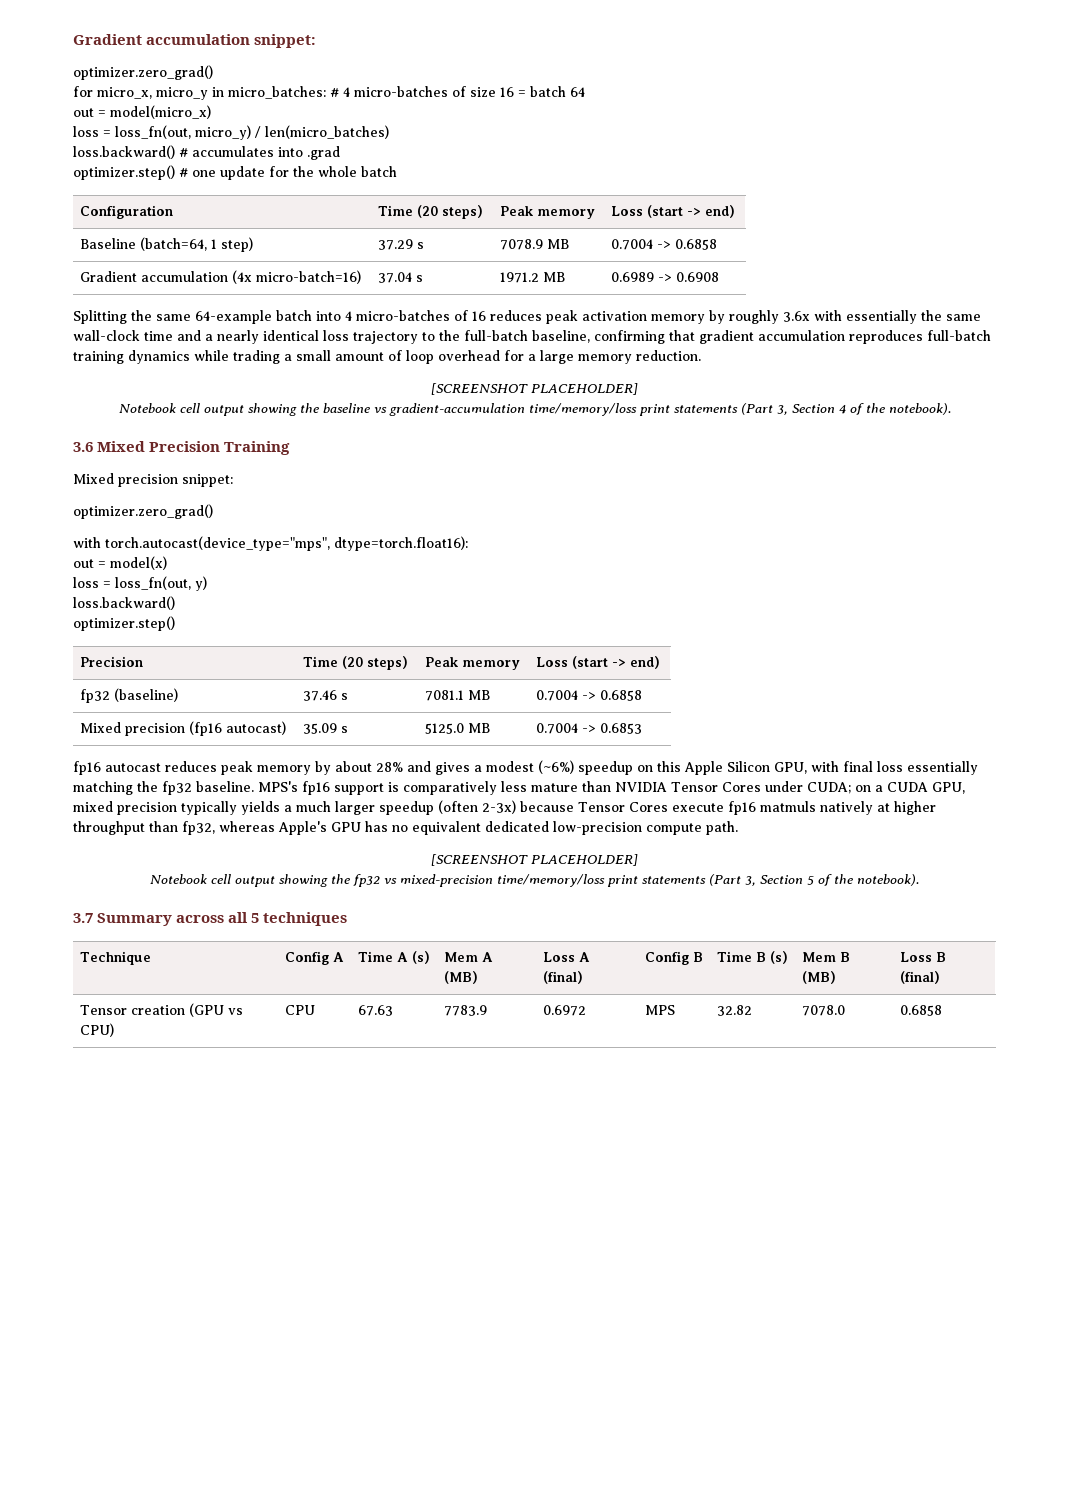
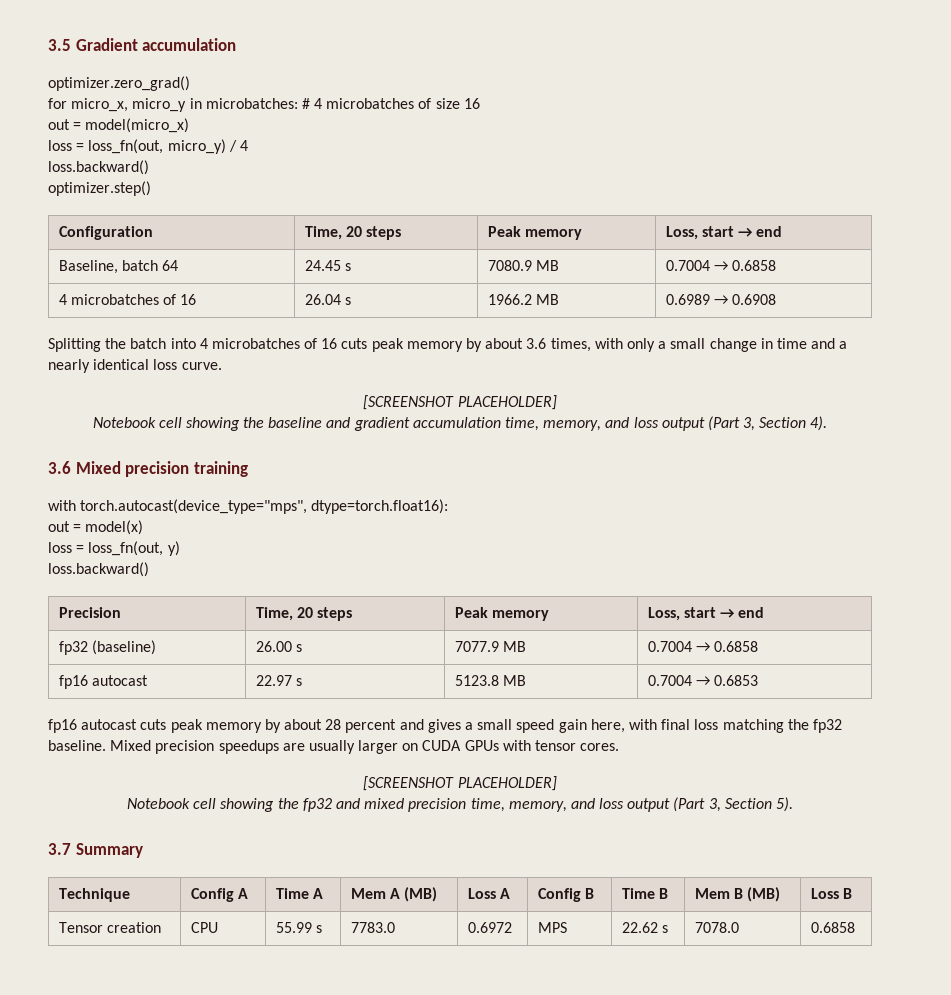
- Gradient accumulation snippet:
+ 3.5 Gradient accumulation
- for micro_x, micro_y in micro_batches: # 4 micro-batches of size 16 = batch 64
+ for micro_x, micro_y in microbatches: # 4 microbatches of size 16
- loss = loss_fn(out, micro_y) / len(micro_batches)
- loss.backward() # accumulates into .grad
- optimizer.step() # one update for the whole batch
- Configuration | Time (20 steps) | Peak memory | Loss (start -> end)
- Baseline (batch=64, 1 step) | 37.29 s | 7078.9 MB | 0.7004 -> 0.6858
- Gradient accumulation (4x micro-batch=16) | 37.04 s | 1971.2 MB | 0.6989 -> 0.6908
+ loss = loss_fn(out, micro_y) / 4
+ loss.backward()
+ optimizer.step()
+ Configuration | Time, 20 steps | Peak memory | Loss, start → end
+ Baseline, batch 64 | 24.45 s | 7080.9 MB | 0.7004 → 0.6858
+ 4 microbatches of 16 | 26.04 s | 1966.2 MB | 0.6989 → 0.6908
- Splitting the same 64-example batch into 4 micro-batches of 16 reduces peak activation memory by roughly 3.6x with essentially the same wall-clock time and a nearly identical loss trajectory to the full-batch baseline, confirming that gradient accumulation reproduces full-batch training dynamics while trading a small amount of loop overhead for a large memory reduction.
+ Splitting the batch into 4 microbatches of 16 cuts peak memory by about 3.6 times, with only a small change in time and a nearly identical loss curve.
  [SCREENSHOT PLACEHOLDER]
- Notebook cell output showing the baseline vs gradient-accumulation time/memory/loss print statements (Part 3, Section 4 of the notebook).
- 3.6 Mixed Precision Training
- Mixed precision snippet:
- optimizer.zero_grad()
+ Notebook cell showing the baseline and gradient accumulation time, memory, and loss output (Part 3, Section 4).
+ 3.6 Mixed precision training
  loss = loss_fn(out, y)
  loss.backward()
- optimizer.step()
- Precision | Time (20 steps) | Peak memory | Loss (start -> end)
+ Precision | Time, 20 steps | Peak memory | Loss, start → end
- fp32 (baseline) | 37.46 s | 7081.1 MB | 0.7004 -> 0.6858
- Mixed precision (fp16 autocast) | 35.09 s | 5125.0 MB | 0.7004 -> 0.6853
+ fp32 (baseline) | 26.00 s | 7077.9 MB | 0.7004 → 0.6858
+ fp16 autocast | 22.97 s | 5123.8 MB | 0.7004 → 0.6853
- fp16 autocast reduces peak memory by about 28% and gives a modest (~6%) speedup on this Apple Silicon GPU, with final loss essentially matching the fp32 baseline.
+ fp16 autocast cuts peak memory by about 28 percent and gives a small speed gain here, with final loss matching the fp32 baseline.
- MPS's fp16 support is comparatively less mature than NVIDIA Tensor Cores under CUDA; on a CUDA GPU, mixed precision typically yields a much larger speedup (often 2-3x) because Tensor Cores execute fp16 matmuls natively at higher throughput than fp32, whereas Apple's GPU has no equivalent dedicated low-precision compute path.
+ Mixed precision speedups are usually larger on CUDA GPUs with tensor cores.
  [SCREENSHOT PLACEHOLDER]
- Notebook cell output showing the fp32 vs mixed-precision time/memory/loss print statements (Part 3, Section 5 of the notebook).
- 3.7 Summary across all 5 techniques
+ Notebook cell showing the fp32 and mixed precision time, memory, and loss output (Part 3, Section 5).
+ 3.7 Summary
- Technique | Config A | Time A (s) | Mem A (MB) | Loss A (final) | Config B | Time B (s) | Mem B (MB) | Loss B (final)
+ Technique | Config A | Time A | Mem A (MB) | Loss A | Config B | Time B | Mem B (MB) | Loss B
- Tensor creation (GPU vs CPU) | CPU | 67.63 | 7783.9 | 0.6972 | MPS | 32.82 | 7078.0 | 0.6858
+ Tensor creation | CPU | 55.99 s | 7783.0 | 0.6972 | MPS | 22.62 s | 7078.0 | 0.6858

